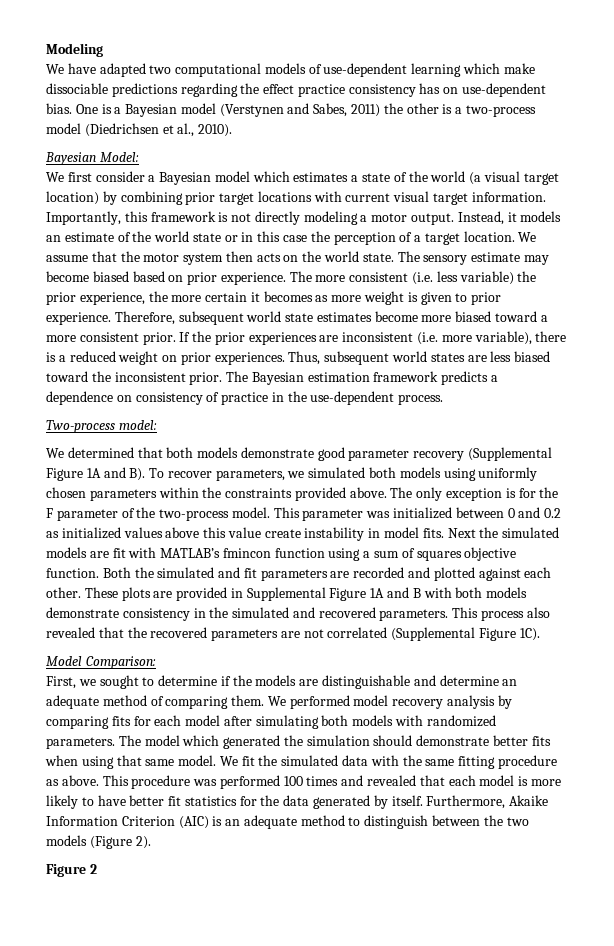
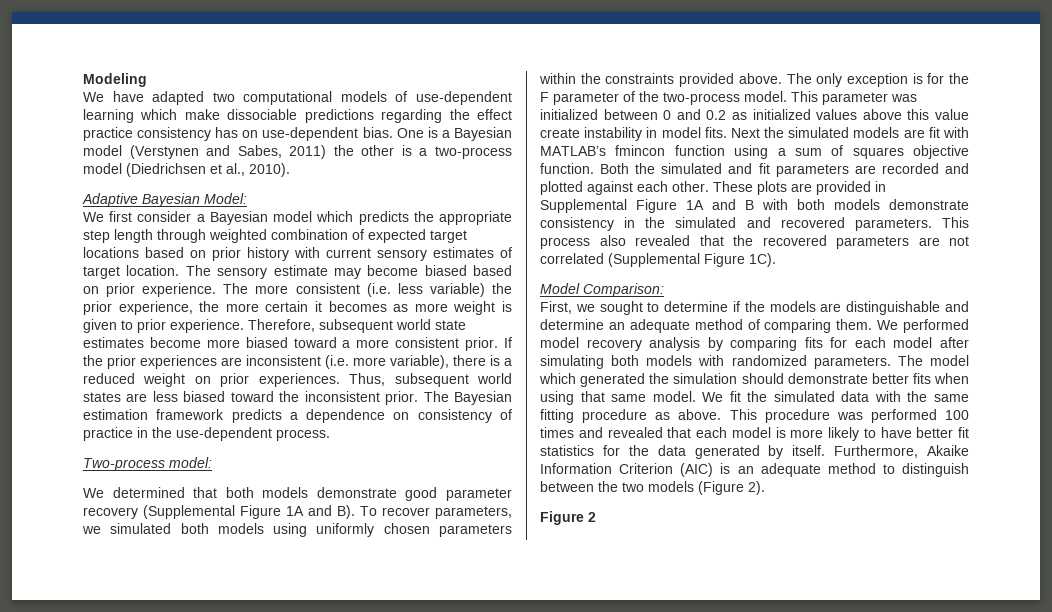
- Bayesian Model:
+ Adaptive Bayesian Model:
- We first consider a Bayesian model which estimates a state of the world (a visual target location) by combining prior target locations with current visual target information. Importantly, this framework is not directly modeling a motor output. Instead, it models an estimate of the world state or in this case the perception of a target location. We assume that the motor system then acts on the world state.
+ We first consider a Bayesian model which predicts the appropriate step length through weighted combination of expected target locations based on prior history with current sensory estimates of target location.

